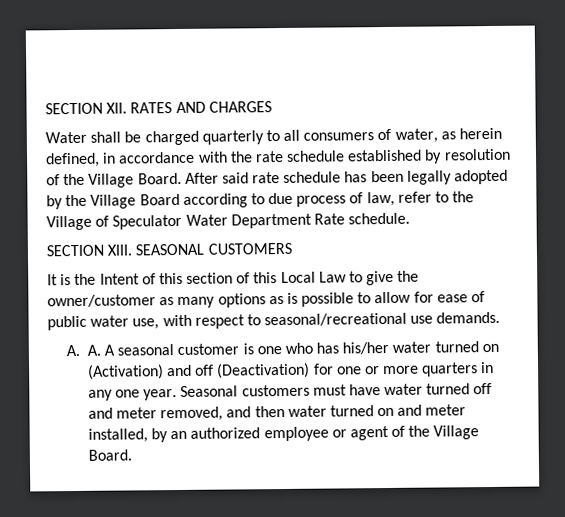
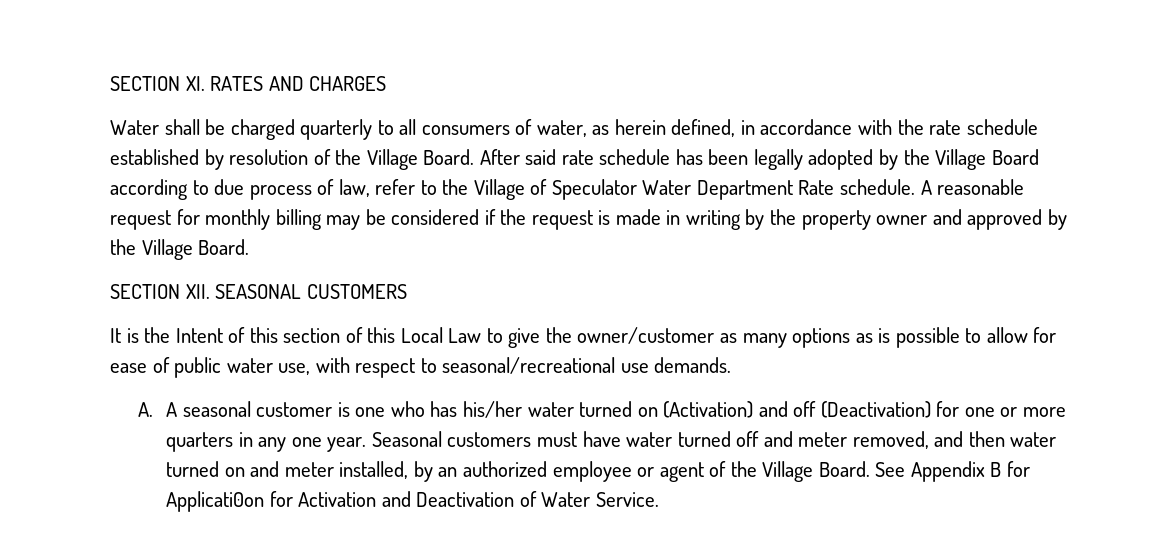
- SECTION XII. RATES AND CHARGES
+ SECTION XI. RATES AND CHARGES
- After said rate schedule has been legally adopted by the Village Board according to due process of law, refer to the Village of Speculator Water Department Rate schedule.
- SECTION XIII. SEASONAL CUSTOMERS
+ After said rate schedule has been legally adopted by the Village Board according to due process of law, refer to the Village of Speculator Water Department Rate schedule. A reasonable request for monthly billing may be considered if the request is made in writing by the property owner and approved by the Village Board.
+ SECTION XII. SEASONAL CUSTOMERS
- A. A. A seasonal customer is one who has his/her water turned on (Activation) and off (Deactivation) for one or more quarters in any one year.
+ A. A seasonal customer is one who has his/her water turned on (Activation) and off (Deactivation) for one or more quarters in any one year.
+ See Appendix B for Applicati0on for Activation and Deactivation of Water Service.

